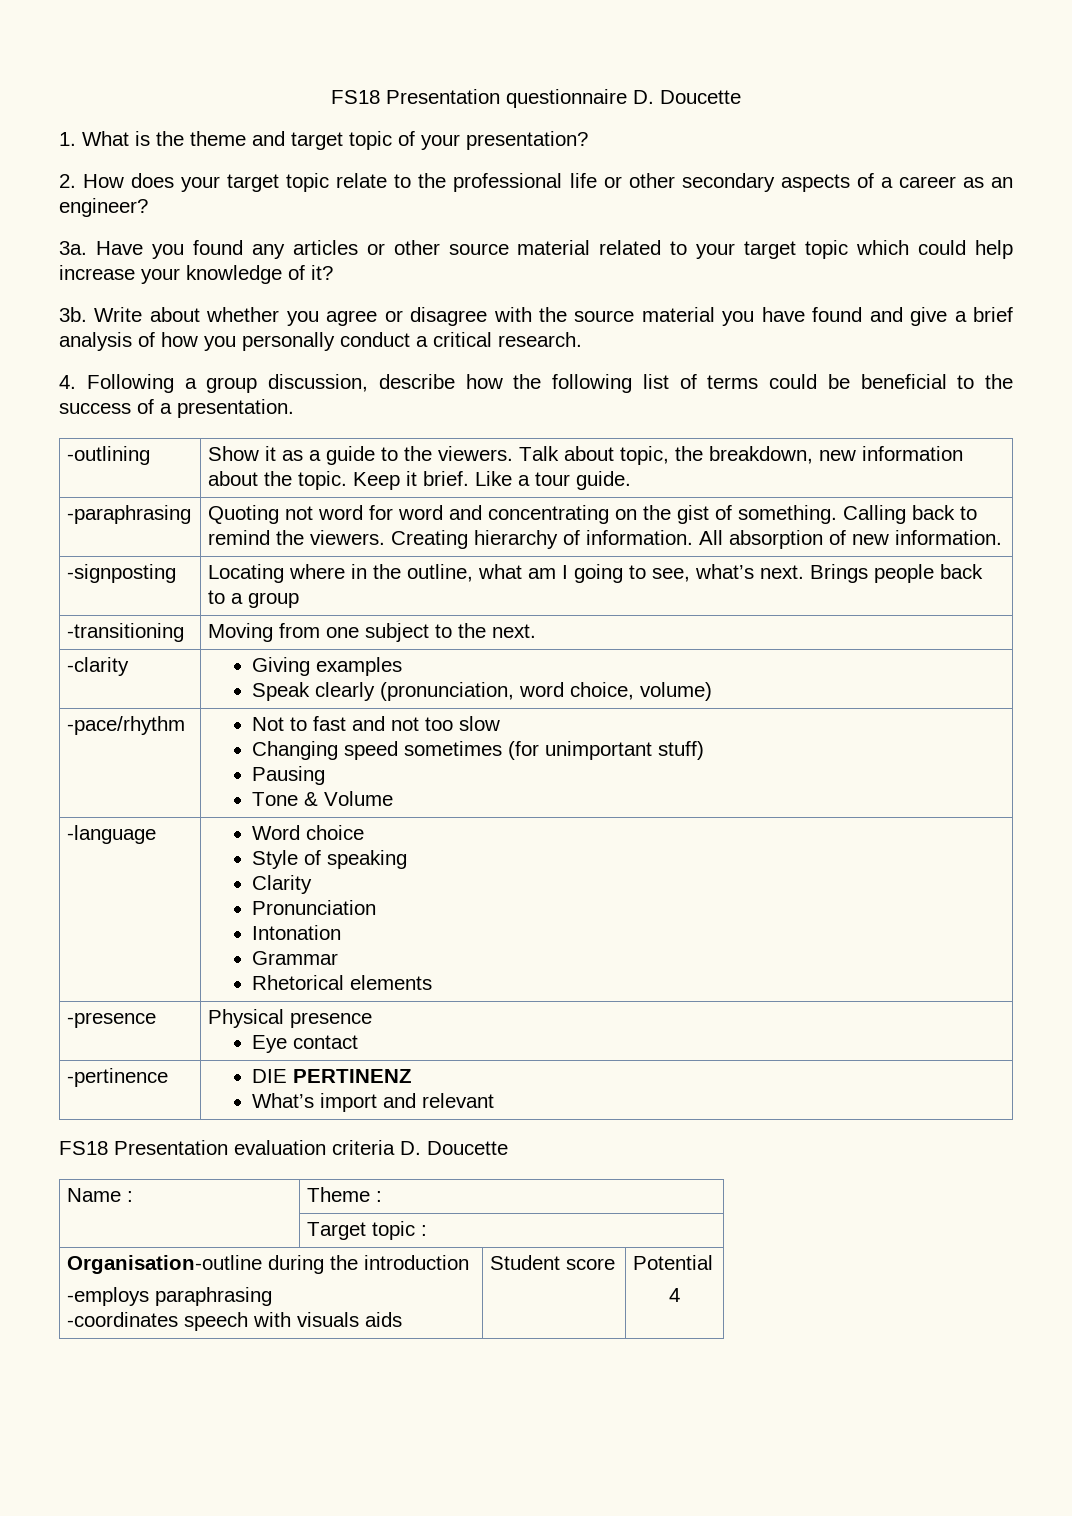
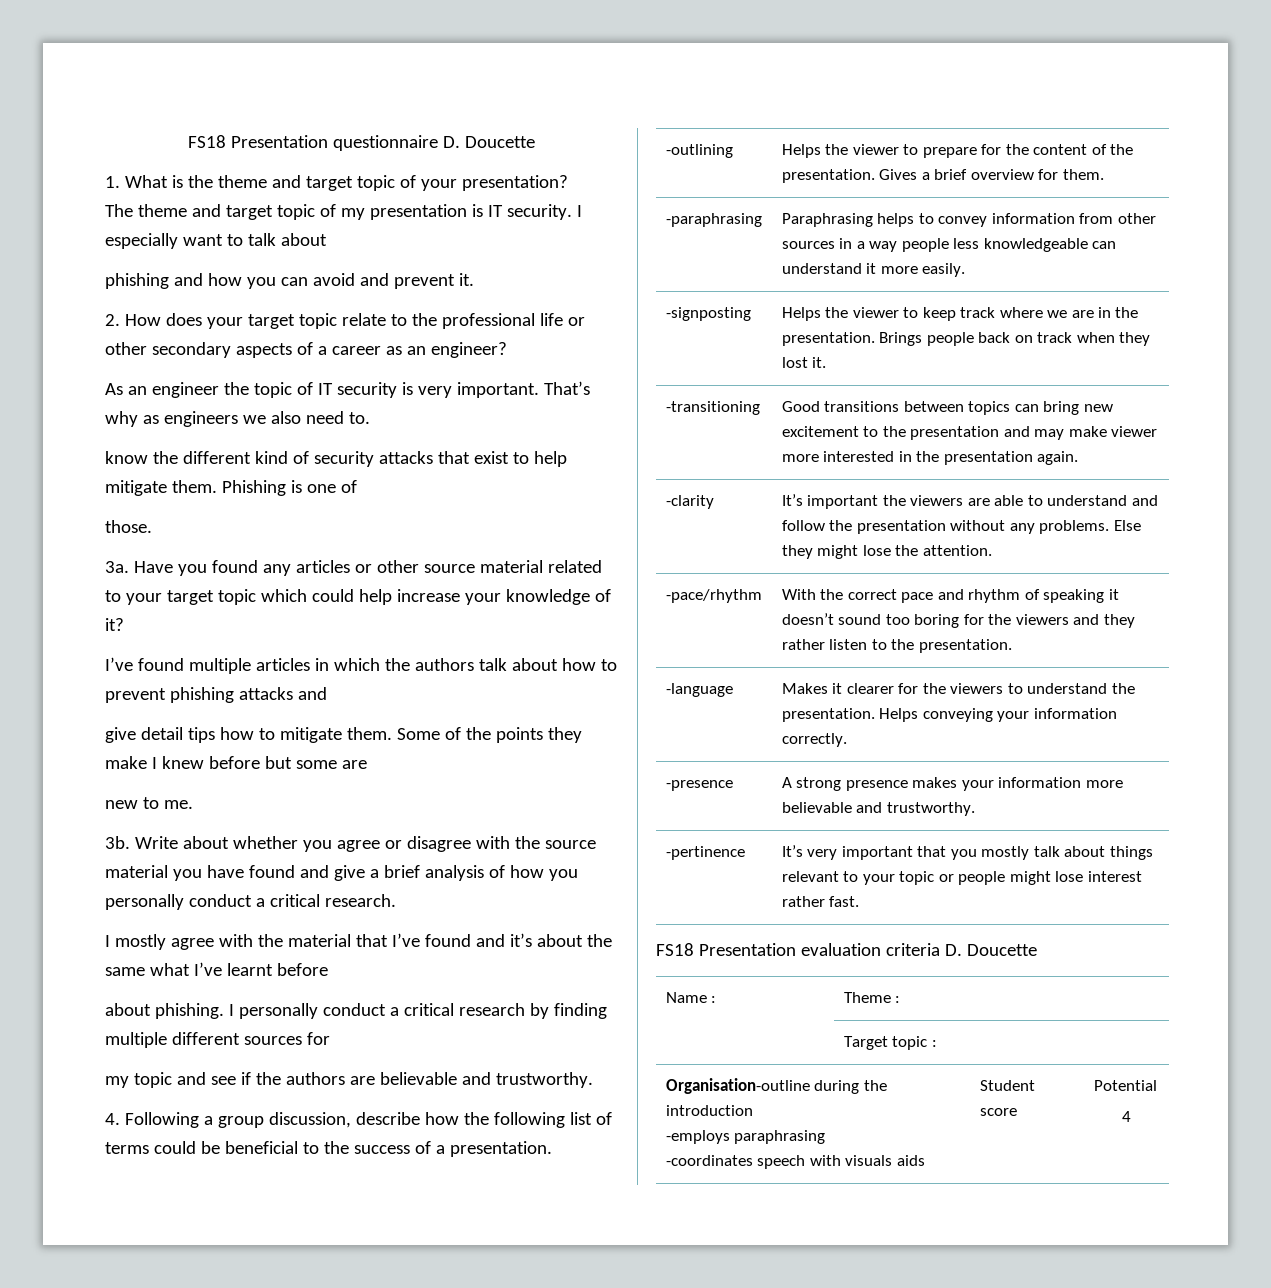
+ The theme and target topic of my presentation is IT security. I especially want to talk about
+ phishing and how you can avoid and prevent it.
+ As an engineer the topic of IT security is very important. That’s why as engineers we also need to.
+ know the different kind of security attacks that exist to help mitigate them. Phishing is one of
+ those.
+ I’ve found multiple articles in which the authors talk about how to prevent phishing attacks and
+ give detail tips how to mitigate them. Some of the points they make I knew before but some are
+ new to me.
+ I mostly agree with the material that I’ve found and it’s about the same what I’ve learnt before
+ about phishing. I personally conduct a critical research by finding multiple different sources for
+ my topic and see if the authors are believable and trustworthy.
- -outlining | Show it as a guide to the viewers. Talk about topic, the breakdown, new information about the topic. Keep it brief. Like a tour guide.
- -paraphrasing | Quoting not word for word and concentrating on the gist of something. Calling back to remind the viewers. Creating hierarchy of information. All absorption of new information.
- -signposting | Locating where in the outline, what am I going to see, what’s next. Brings people back to a group
- -transitioning | Moving from one subject to the next.
- -clarity | Giving examples
- Speak clearly (pronunciation, word choice, volume)
- -pace/rhythm | Not to fast and not too slow
- Changing speed sometimes (for unimportant stuff)
- Pausing
- Tone & Volume
- -language | Word choice
- Style of speaking
- Clarity
- Pronunciation
- Intonation
- Grammar
- Rhetorical elements
+ -outlining | Helps the viewer to prepare for the content of the presentation. Gives a brief overview for them.
+ -paraphrasing | Paraphrasing helps to convey information from other sources in a way people less knowledgeable can understand it more easily.
+ -signposting | Helps the viewer to keep track where we are in the presentation. Brings people back on track when they lost it.
+ -transitioning | Good transitions between topics can bring new excitement to the presentation and may make viewer more interested in the presentation again.
+ -clarity | It’s important the viewers are able to understand and follow the presentation without any problems. Else they might lose the attention.
+ -pace/rhythm | With the correct pace and rhythm of speaking it doesn’t sound too boring for the viewers and they rather listen to the presentation.
+ -language | Makes it clearer for the viewers to understand the presentation. Helps conveying your information correctly.
- -presence | Physical presence
- Eye contact
- -pertinence | DIE PERTINENZ
- What’s import and relevant
+ -presence | A strong presence makes your information more believable and trustworthy.
+ -pertinence | It’s very important that you mostly talk about things relevant to your topic or people might lose interest rather fast.

